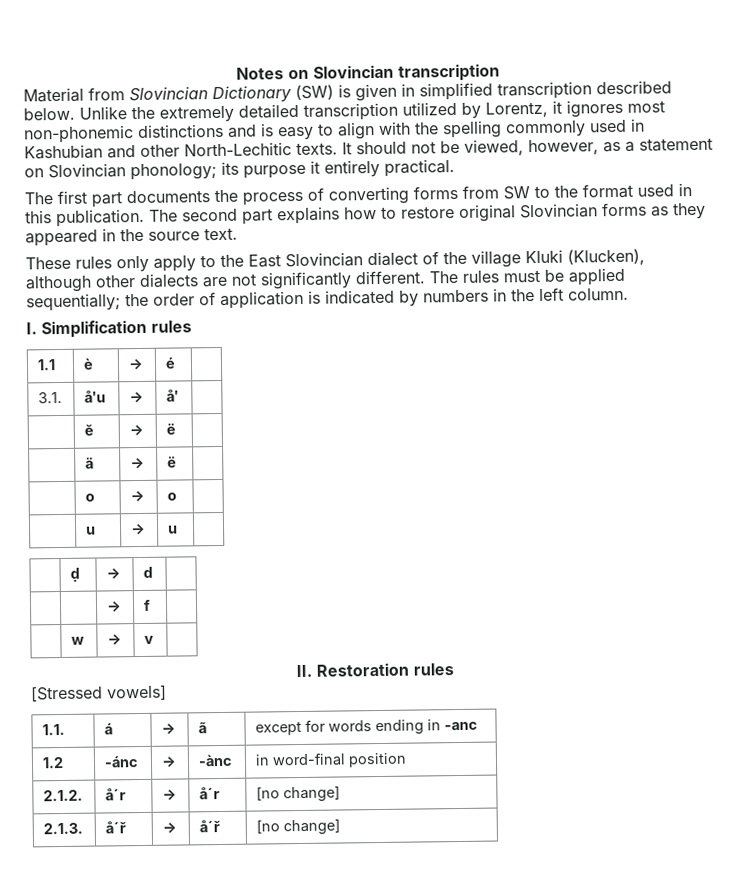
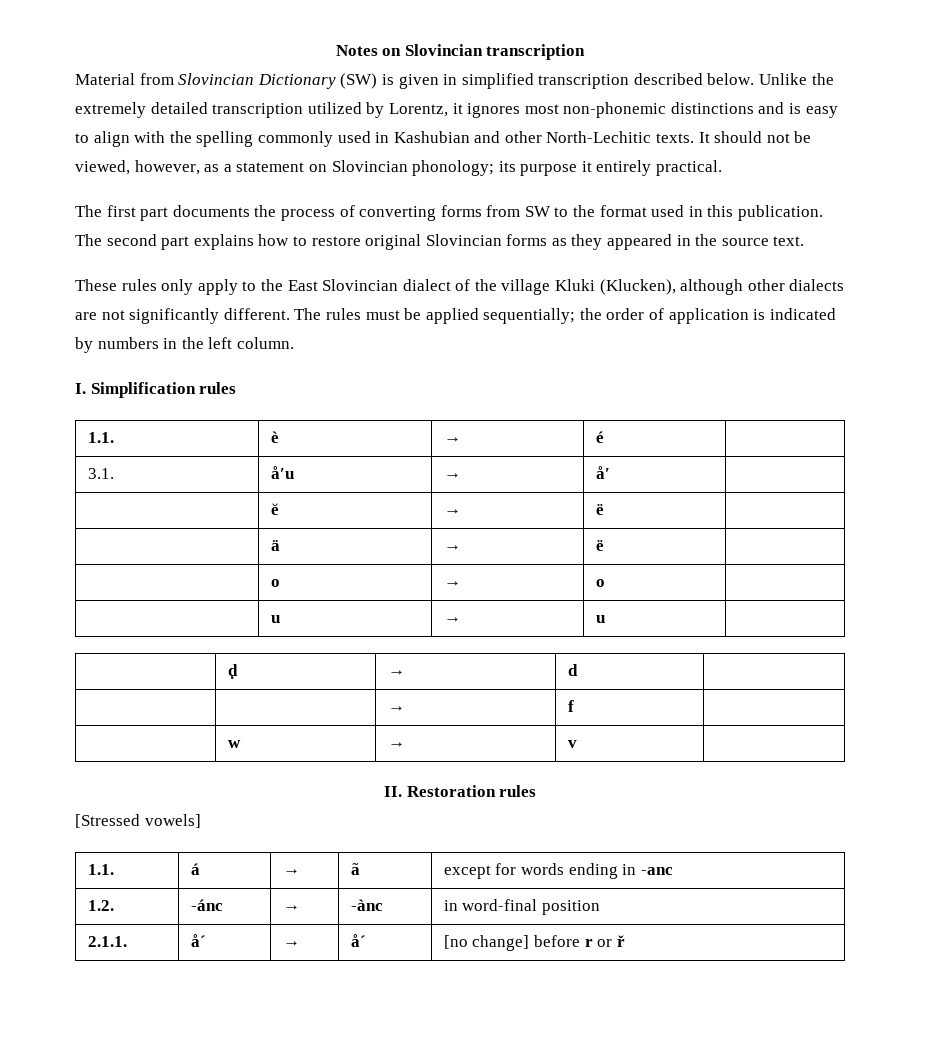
- 1.1 | è | → | é |
+ 1.1. | è | → | é |
- 1.2 | -ánc | → | -ànc | in word-final position
+ 1.2. | -ánc | → | -ànc | in word-final position
- 2.1.2. | åˊr | → | åˊr | [no change]
- 2.1.3. | åˊř | → | åˊř | [no change]
+ 2.1.1. | åˊ | → | åˊ | [no change] before r or ř

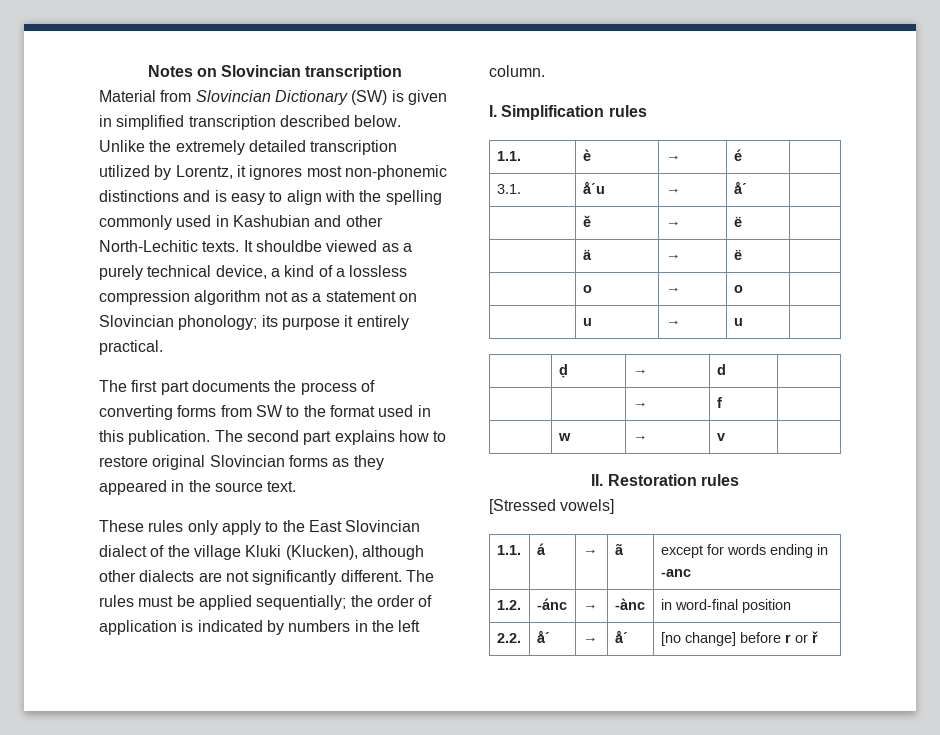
- It should not be viewed, however, as a statement on Slovincian phonology; its purpose it entirely practical.
+ It shouldbe viewed as a purely technical device, a kind of a lossless compression algorithm not as a statement on Slovincian phonology; its purpose it entirely practical.
- 3.1. | åʹu | → | åʹ |
+ 3.1. | åˊu | → | åˊ |
- 2.1.1. | åˊ | → | åˊ | [no change] before r or ř
+ 2.2. | åˊ | → | åˊ | [no change] before r or ř

